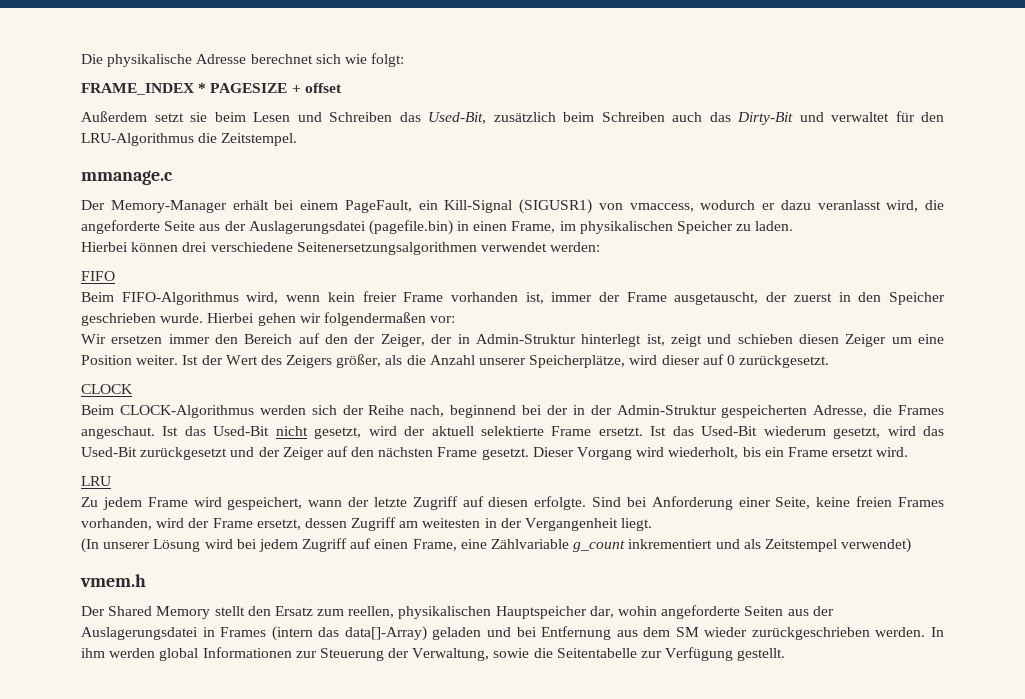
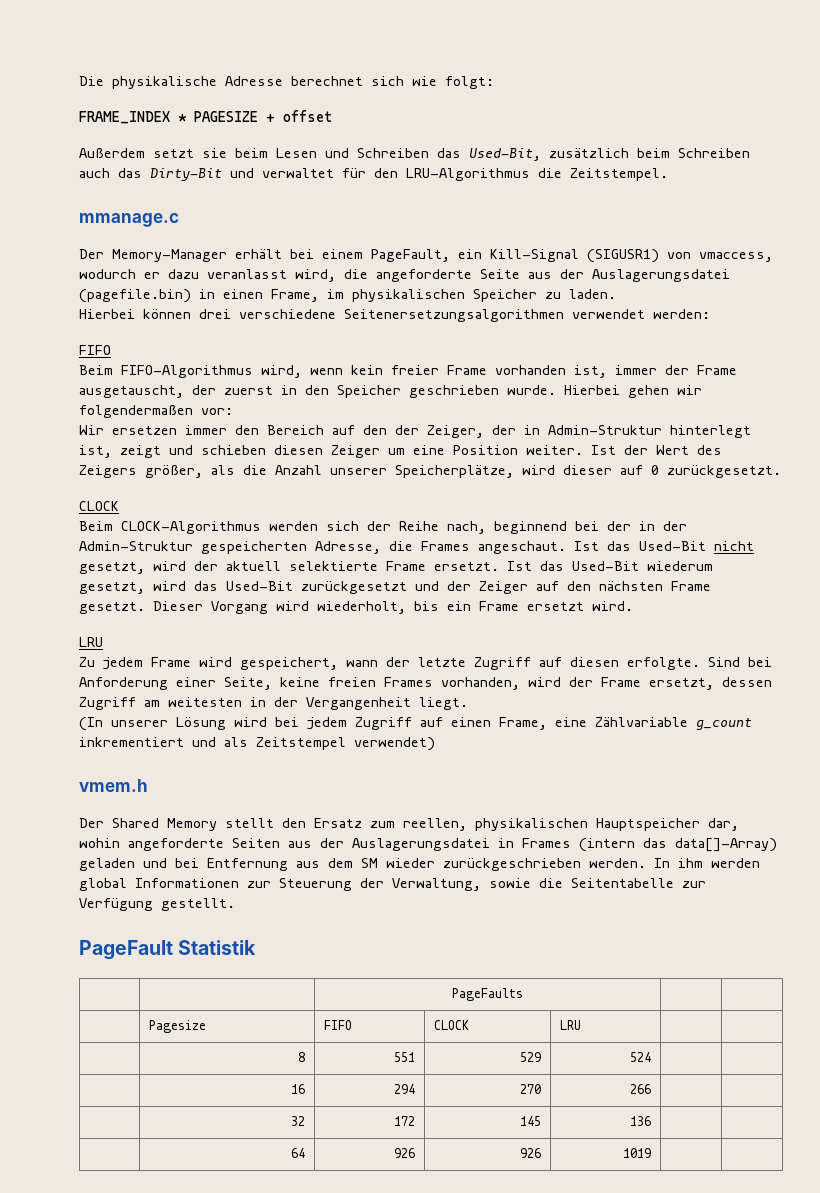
+ PageFault Statistik
+ | | PageFaults | |
+ | Pagesize | FIFO | CLOCK | LRU | |
+ | 8 | 551 | 529 | 524 | |
+ | 16 | 294 | 270 | 266 | |
+ | 32 | 172 | 145 | 136 | |
+ | 64 | 926 | 926 | 1019 | |

